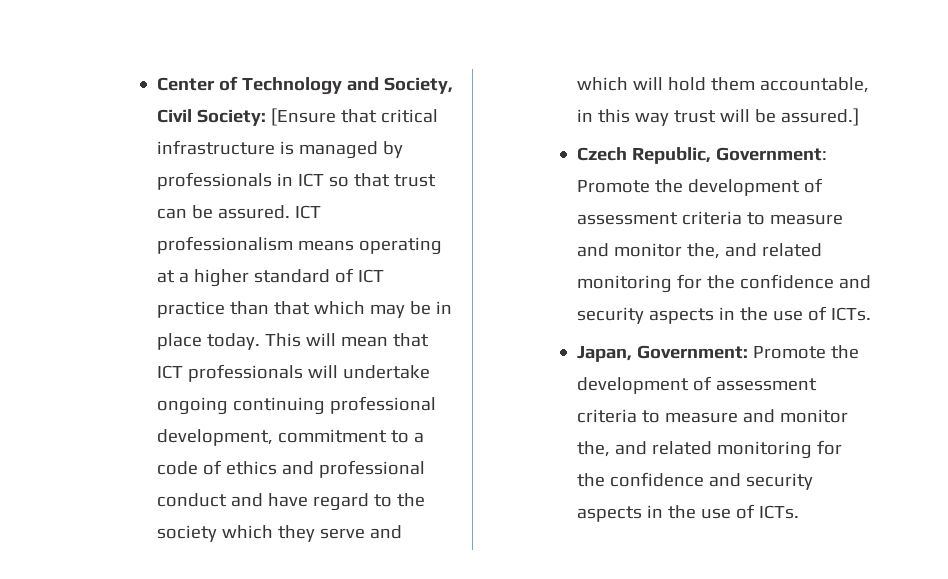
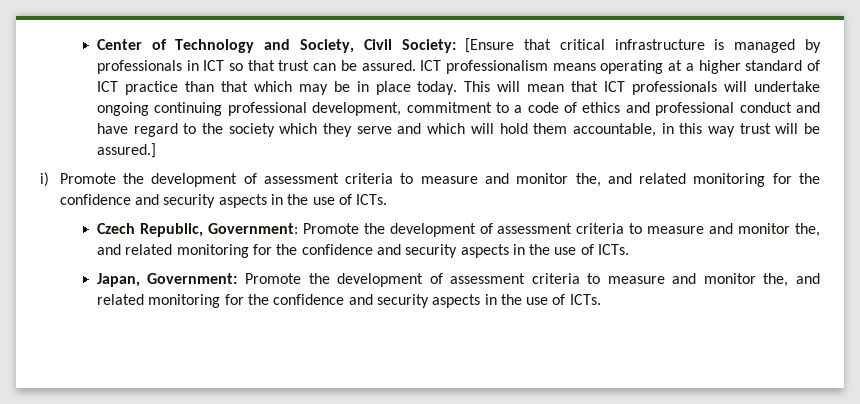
+ i) Promote the development of assessment criteria to measure and monitor the, and related monitoring for the confidence and security aspects in the use of ICTs.

